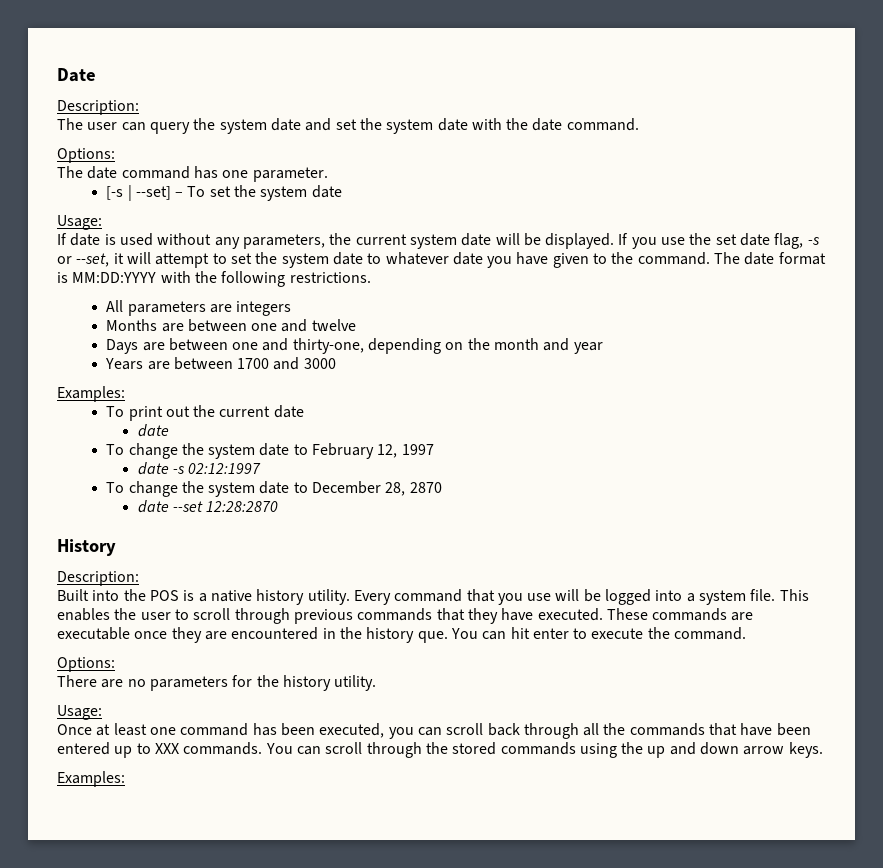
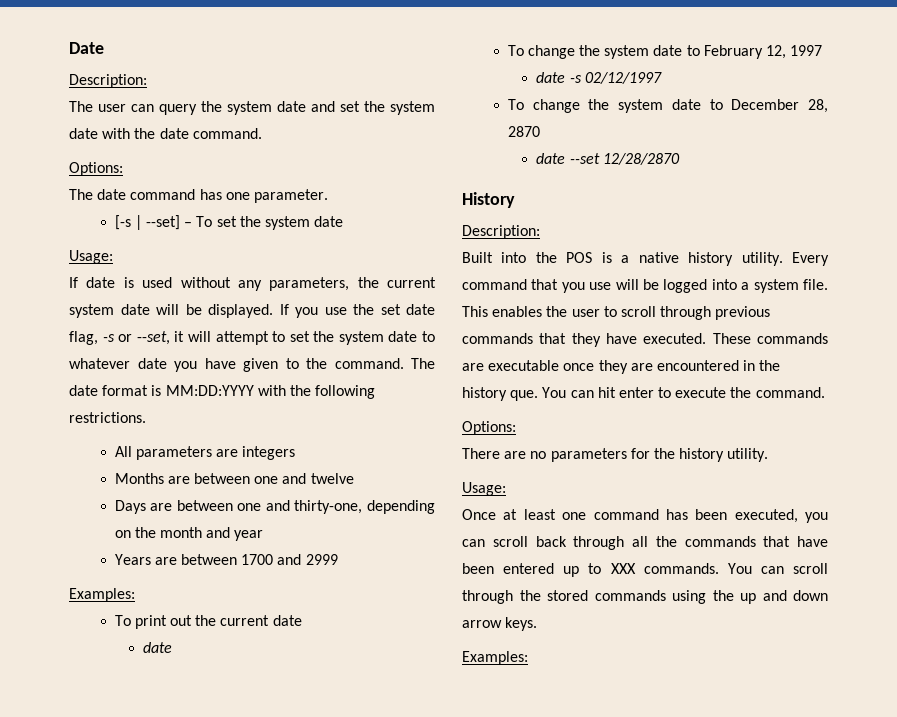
- Years are between 1700 and 3000
+ Years are between 1700 and 2999
- date -s 02:12:1997
+ date -s 02/12/1997
- date --set 12:28:2870
+ date --set 12/28/2870

